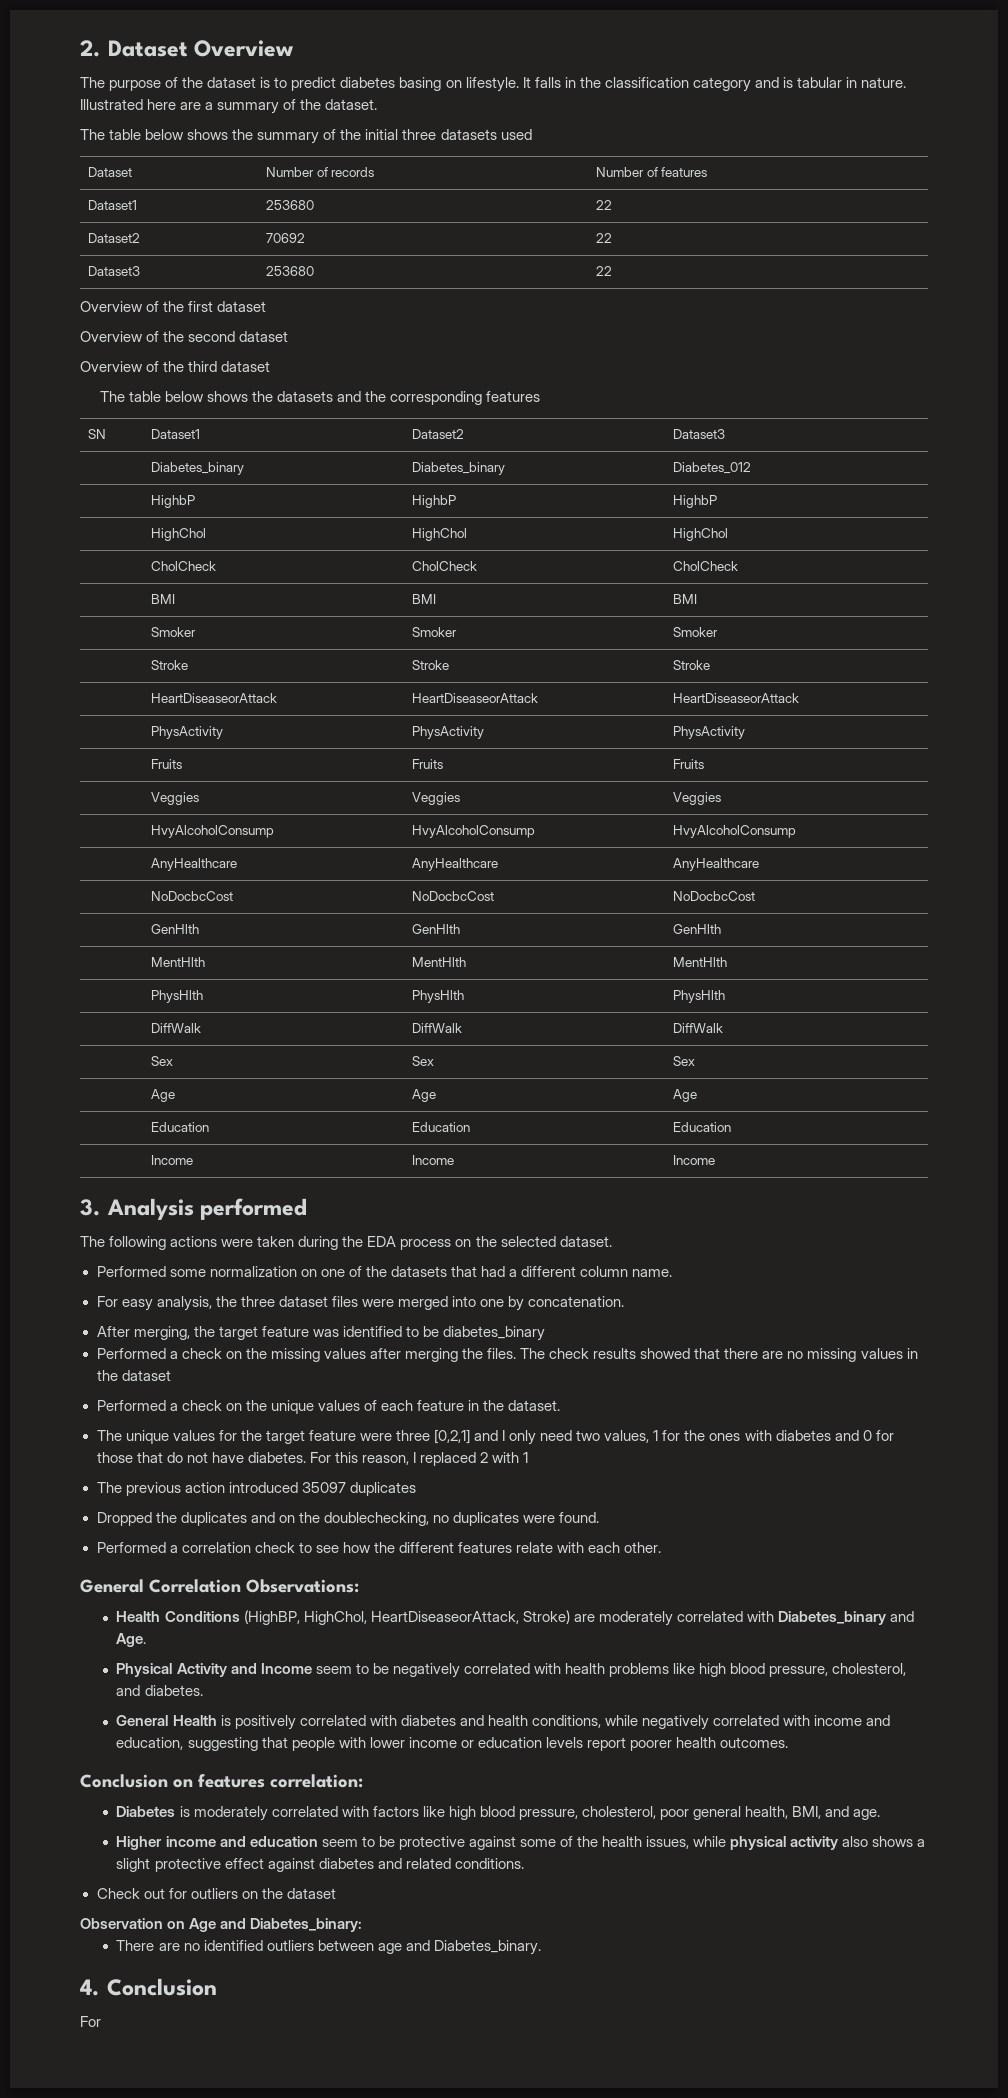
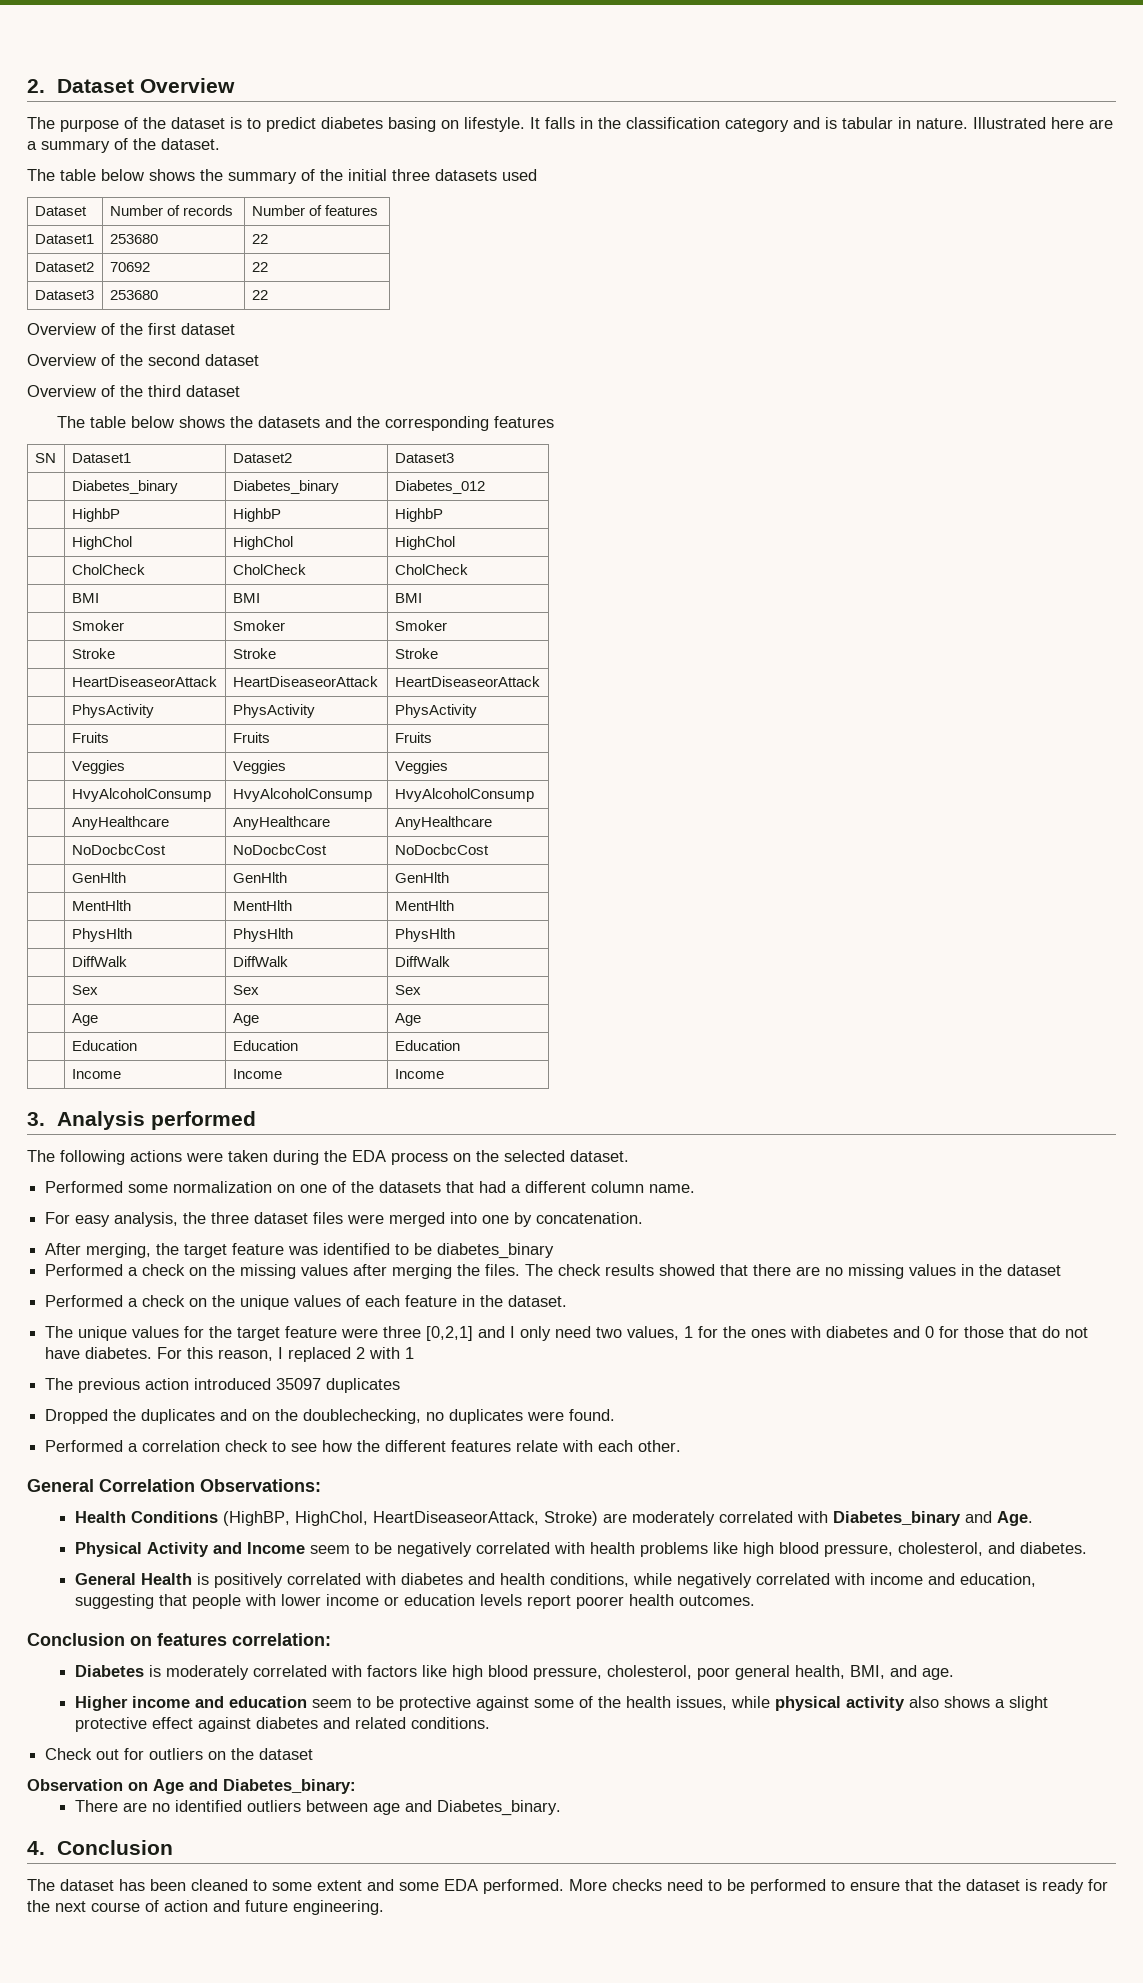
  4. Conclusion
- For
+ The dataset has been cleaned to some extent and some EDA performed. More checks need to be performed to ensure that the dataset is ready for the next course of action and future engineering.

